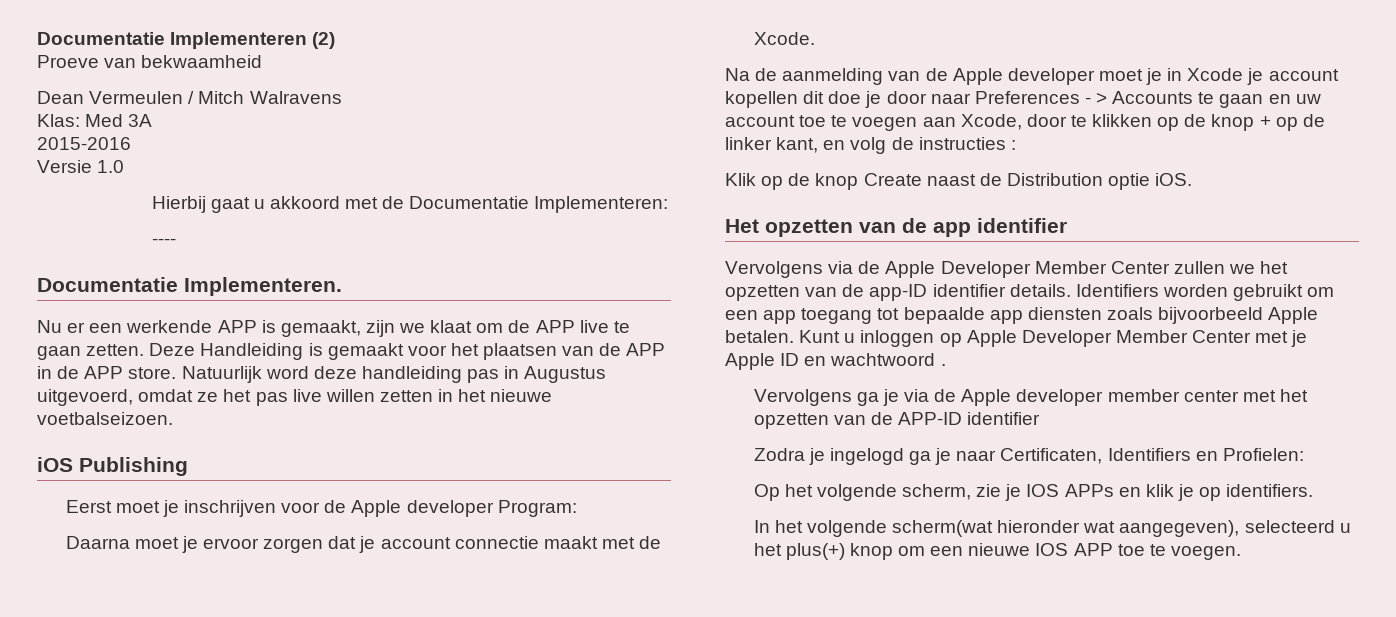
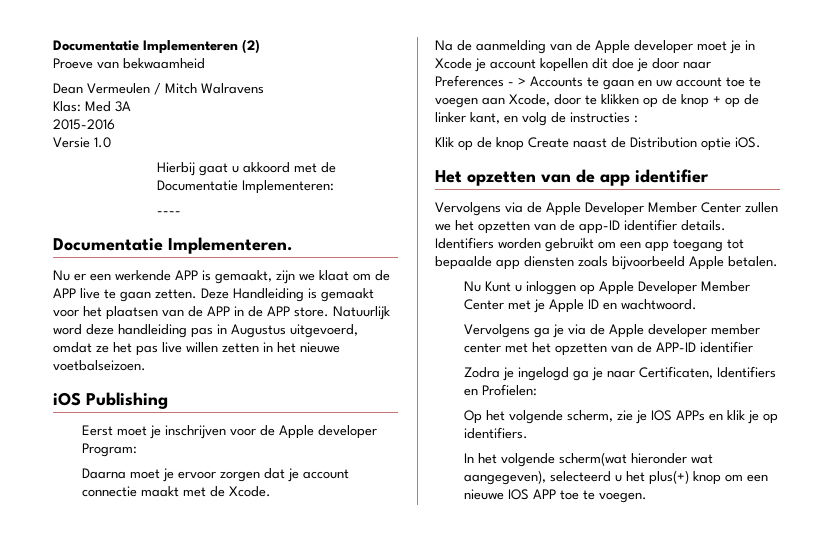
- Identifiers worden gebruikt om een app toegang tot bepaalde app diensten zoals bijvoorbeeld Apple betalen. Kunt u inloggen op Apple Developer Member Center met je Apple ID en wachtwoord .
+ Identifiers worden gebruikt om een app toegang tot bepaalde app diensten zoals bijvoorbeeld Apple betalen.
+ Nu Kunt u inloggen op Apple Developer Member Center met je Apple ID en wachtwoord.

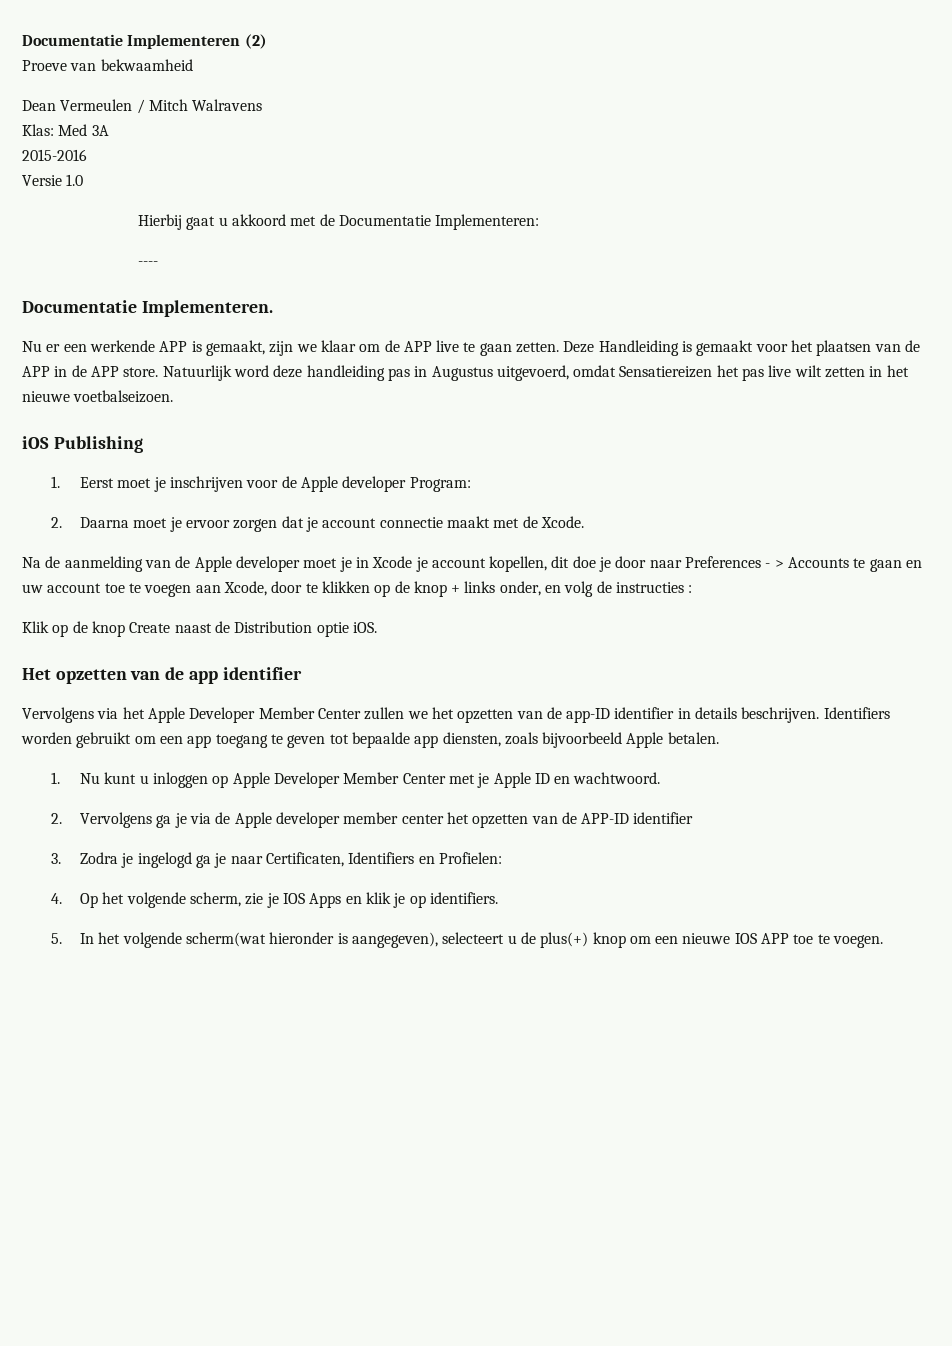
- Nu er een werkende APP is gemaakt, zijn we klaat om de APP live te gaan zetten.
+ Nu er een werkende APP is gemaakt, zijn we klaar om de APP live te gaan zetten.
- Natuurlijk word deze handleiding pas in Augustus uitgevoerd, omdat ze het pas live willen zetten in het nieuwe voetbalseizoen.
+ Natuurlijk word deze handleiding pas in Augustus uitgevoerd, omdat Sensatiereizen het pas live wilt zetten in het nieuwe voetbalseizoen.
- Eerst moet je inschrijven voor de Apple developer Program:
+ 1. Eerst moet je inschrijven voor de Apple developer Program:
- Daarna moet je ervoor zorgen dat je account connectie maakt met de Xcode.
+ 2. Daarna moet je ervoor zorgen dat je account connectie maakt met de Xcode.
- Na de aanmelding van de Apple developer moet je in Xcode je account kopellen dit doe je door naar Preferences - > Accounts te gaan en uw account toe te voegen aan Xcode, door te klikken op de knop + op de linker kant, en volg de instructies :
+ Na de aanmelding van de Apple developer moet je in Xcode je account kopellen, dit doe je door naar Preferences - > Accounts te gaan en uw account toe te voegen aan Xcode, door te klikken op de knop + links onder, en volg de instructies :
- Vervolgens via de Apple Developer Member Center zullen we het opzetten van de app-ID identifier details.
+ Vervolgens via het Apple Developer Member Center zullen we het opzetten van de app-ID identifier in details beschrijven.
- Identifiers worden gebruikt om een app toegang tot bepaalde app diensten zoals bijvoorbeeld Apple betalen.
+ Identifiers worden gebruikt om een app toegang te geven tot bepaalde app diensten, zoals bijvoorbeeld Apple betalen.
- Nu Kunt u inloggen op Apple Developer Member Center met je Apple ID en wachtwoord.
+ 1. Nu kunt u inloggen op Apple Developer Member Center met je Apple ID en wachtwoord.
- Vervolgens ga je via de Apple developer member center met het opzetten van de APP-ID identifier
+ 2. Vervolgens ga je via de Apple developer member center het opzetten van de APP-ID identifier
- Zodra je ingelogd ga je naar Certificaten, Identifiers en Profielen:
+ 3. Zodra je ingelogd ga je naar Certificaten, Identifiers en Profielen:
- Op het volgende scherm, zie je IOS APPs en klik je op identifiers.
+ 4. Op het volgende scherm, zie je IOS Apps en klik je op identifiers.
- In het volgende scherm(wat hieronder wat aangegeven), selecteerd u het plus(+) knop om een nieuwe IOS APP toe te voegen.
+ 5. In het volgende scherm(wat hieronder is aangegeven), selecteert u de plus(+) knop om een nieuwe IOS APP toe te voegen.

